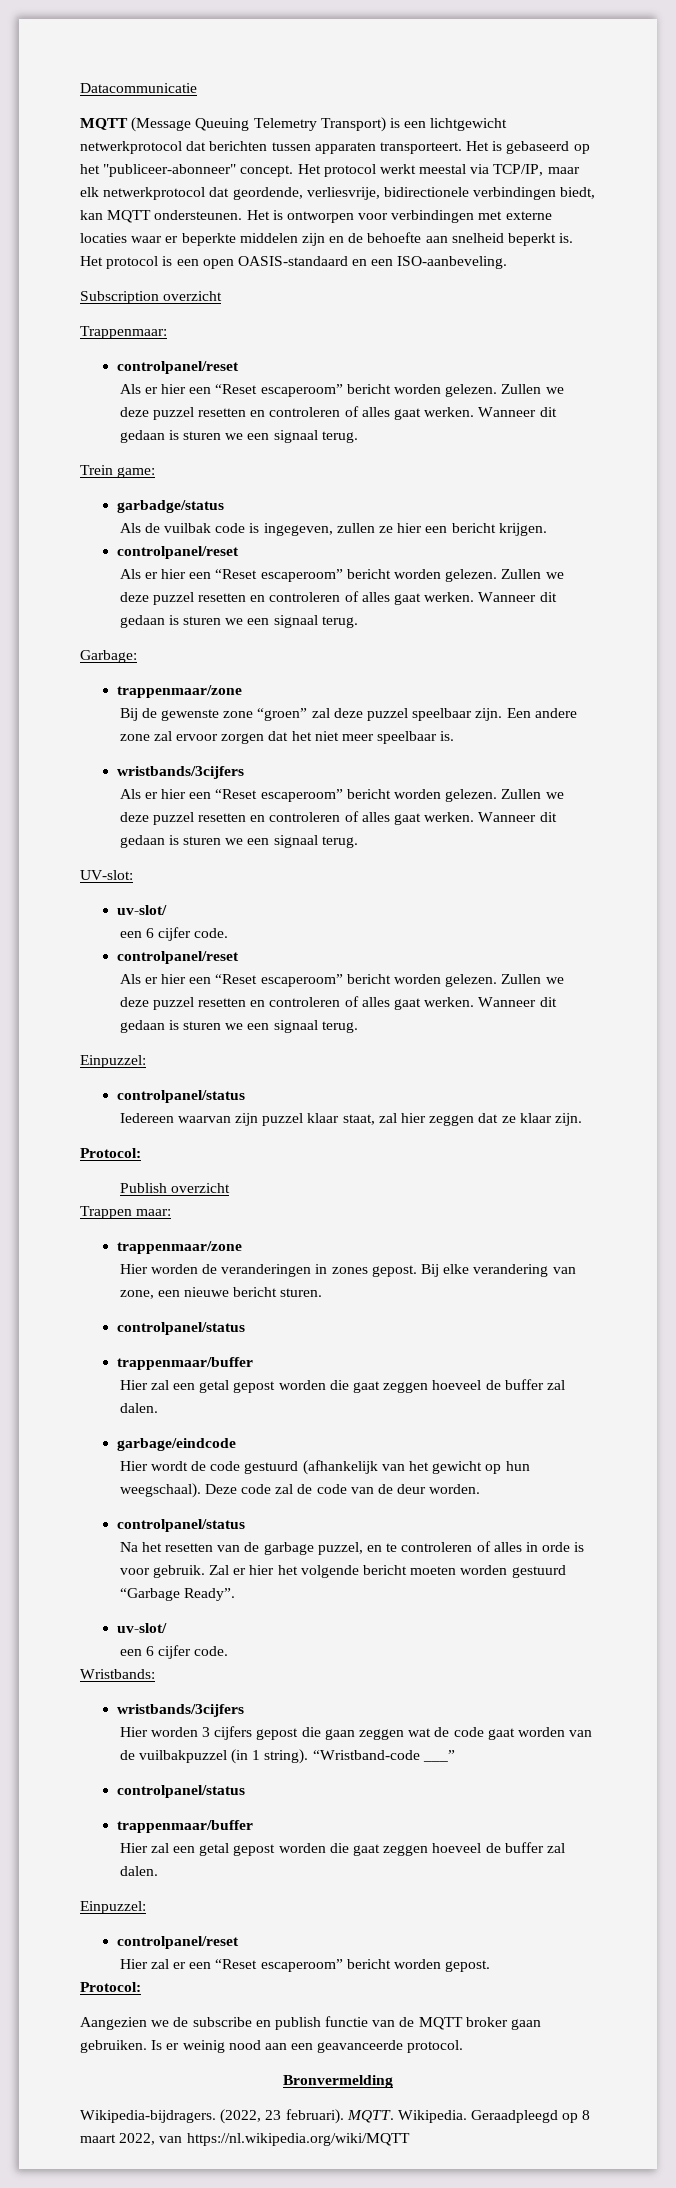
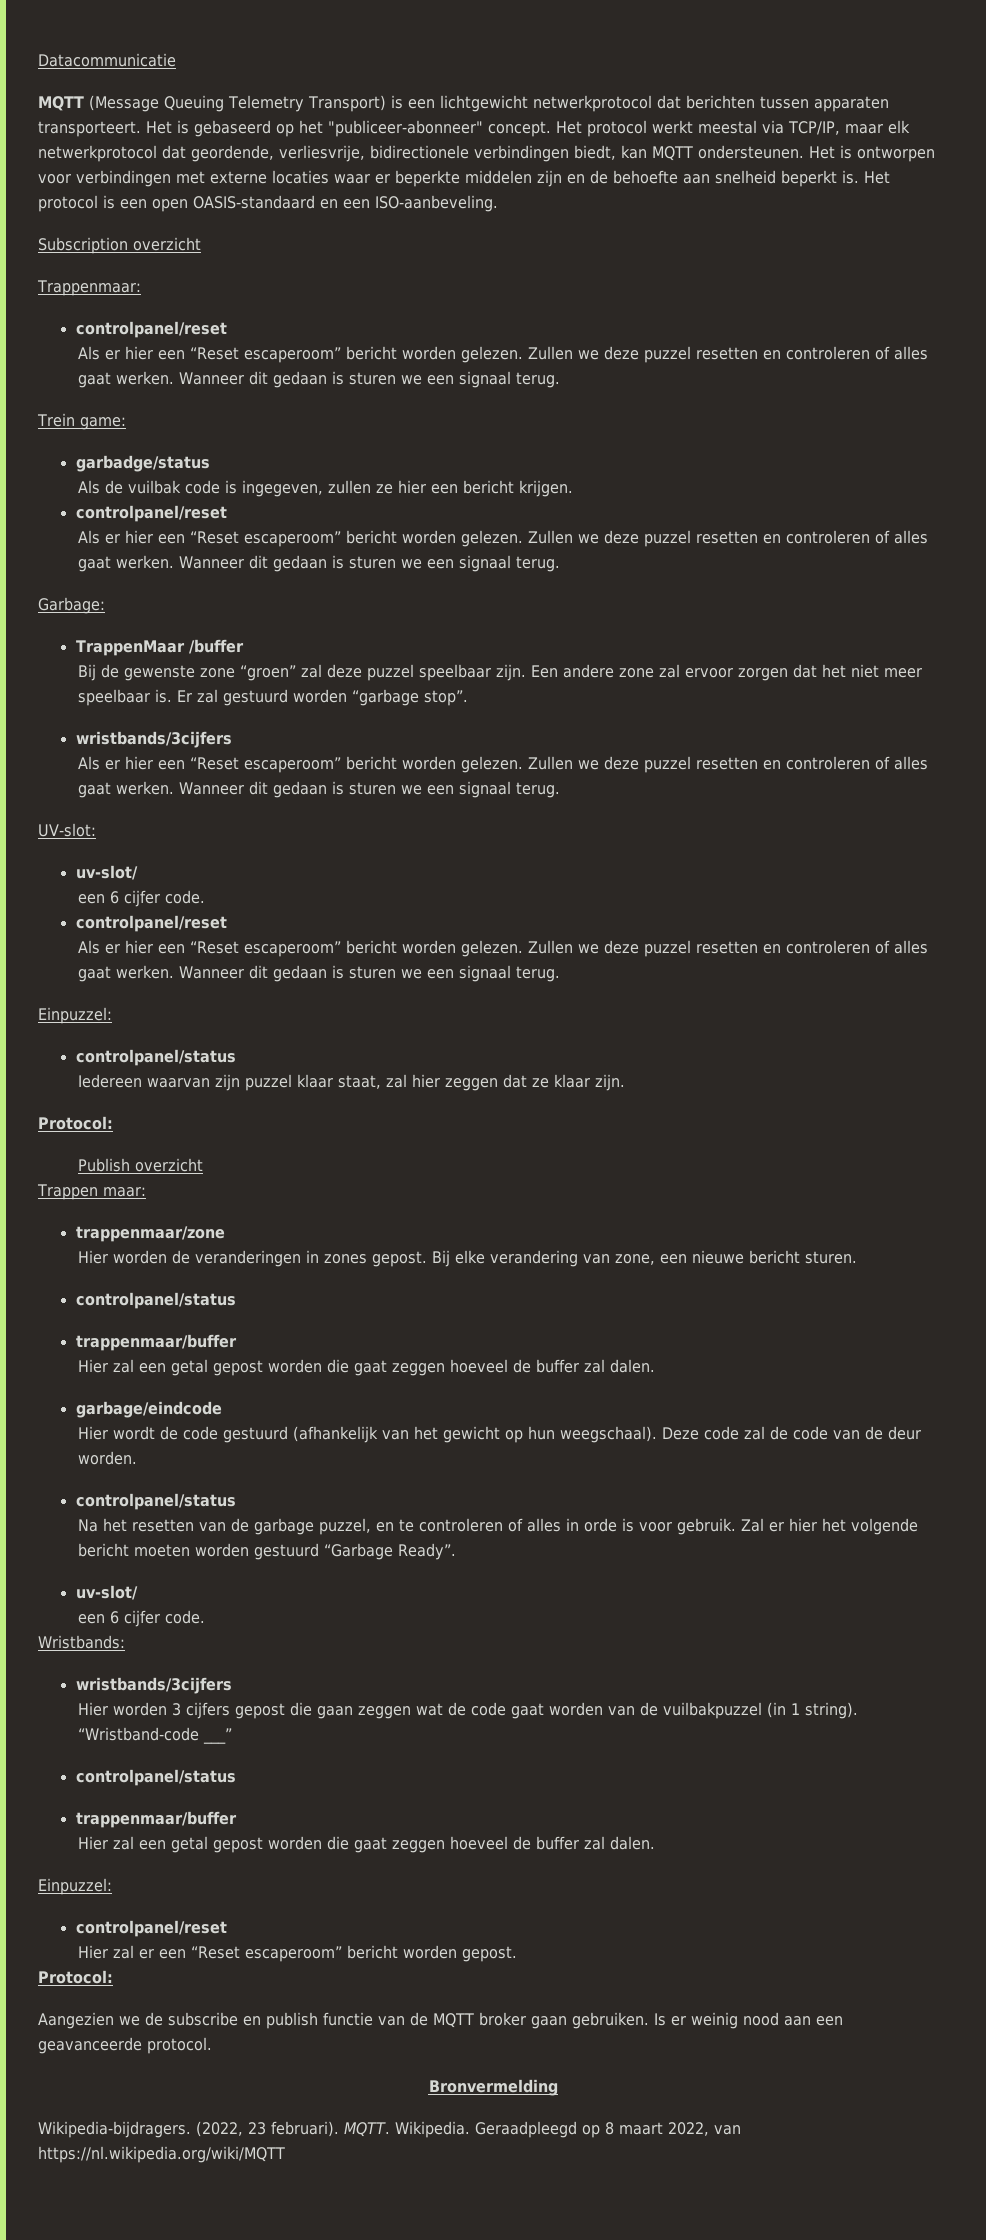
  Garbage:
- trappenmaar/zone
+ TrappenMaar /buffer
+ Er zal gestuurd worden “garbage stop”.

